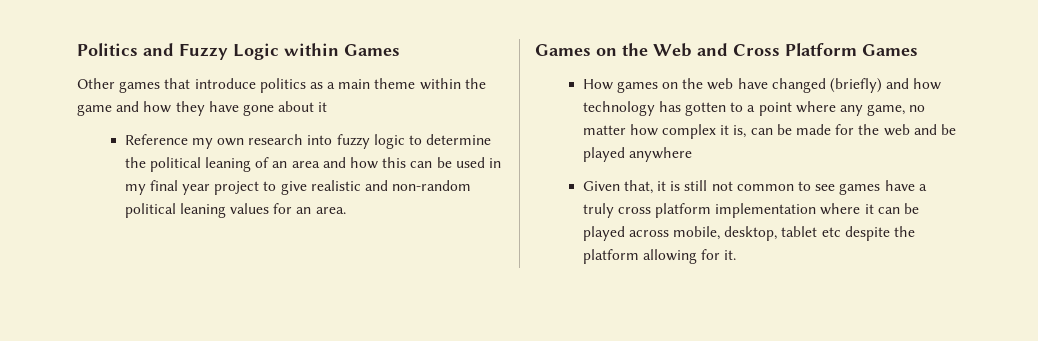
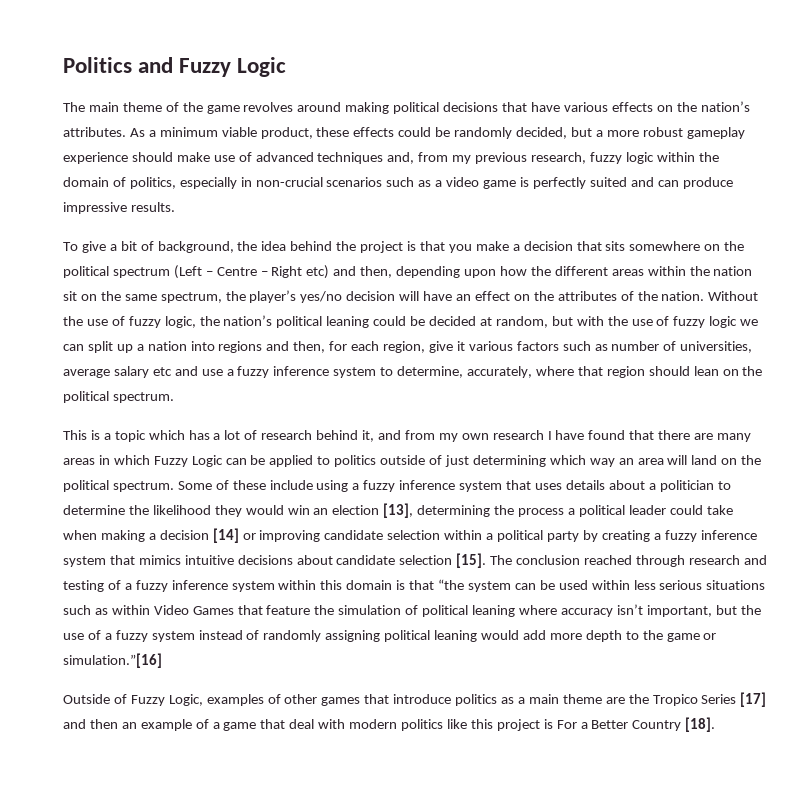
- Politics and Fuzzy Logic within Games
- Other games that introduce politics as a main theme within the game and how they have gone about it
- Reference my own research into fuzzy logic to determine the political leaning of an area and how this can be used in my final year project to give realistic and non-random political leaning values for an area.
- Games on the Web and Cross Platform Games
- How games on the web have changed (briefly) and how technology has gotten to a point where any game, no matter how complex it is, can be made for the web and be played anywhere
- Given that, it is still not common to see games have a truly cross platform implementation where it can be played across mobile, desktop, tablet etc despite the platform allowing for it.
+ Politics and Fuzzy Logic
+ The main theme of the game revolves around making political decisions that have various effects on the nation’s attributes. As a minimum viable product, these effects could be randomly decided, but a more robust gameplay experience should make use of advanced techniques and, from my previous research, fuzzy logic within the domain of politics, especially in non-crucial scenarios such as a video game is perfectly suited and can produce impressive results.
+ To give a bit of background, the idea behind the project is that you make a decision that sits somewhere on the political spectrum (Left – Centre – Right etc) and then, depending upon how the different areas within the nation sit on the same spectrum, the player’s yes/no decision will have an effect on the attributes of the nation. Without the use of fuzzy logic, the nation’s political leaning could be decided at random, but with the use of fuzzy logic we can split up a nation into regions and then, for each region, give it various factors such as number of universities, average salary etc and use a fuzzy inference system to determine, accurately, where that region should lean on the political spectrum.
+ This is a topic which has a lot of research behind it, and from my own research I have found that there are many areas in which Fuzzy Logic can be applied to politics outside of just determining which way an area will land on the political spectrum. Some of these include using a fuzzy inference system that uses details about a politician to determine the likelihood they would win an election [13], determining the process a political leader could take when making a decision [14] or improving candidate selection within a political party by creating a fuzzy inference system that mimics intuitive decisions about candidate selection [15]. The conclusion reached through research and testing of a fuzzy inference system within this domain is that “the system can be used within less serious situations such as within Video Games that feature the simulation of political leaning where accuracy isn’t important, but the use of a fuzzy system instead of randomly assigning political leaning would add more depth to the game or simulation.”[16]
+ Outside of Fuzzy Logic, examples of other games that introduce politics as a main theme are the Tropico Series [17] and then an example of a game that deal with modern politics like this project is For a Better Country [18].

